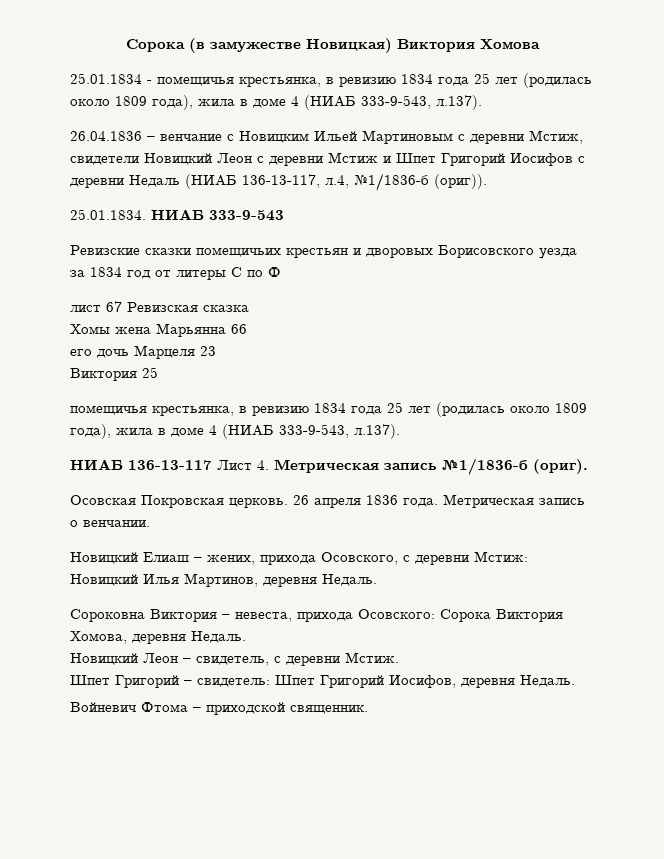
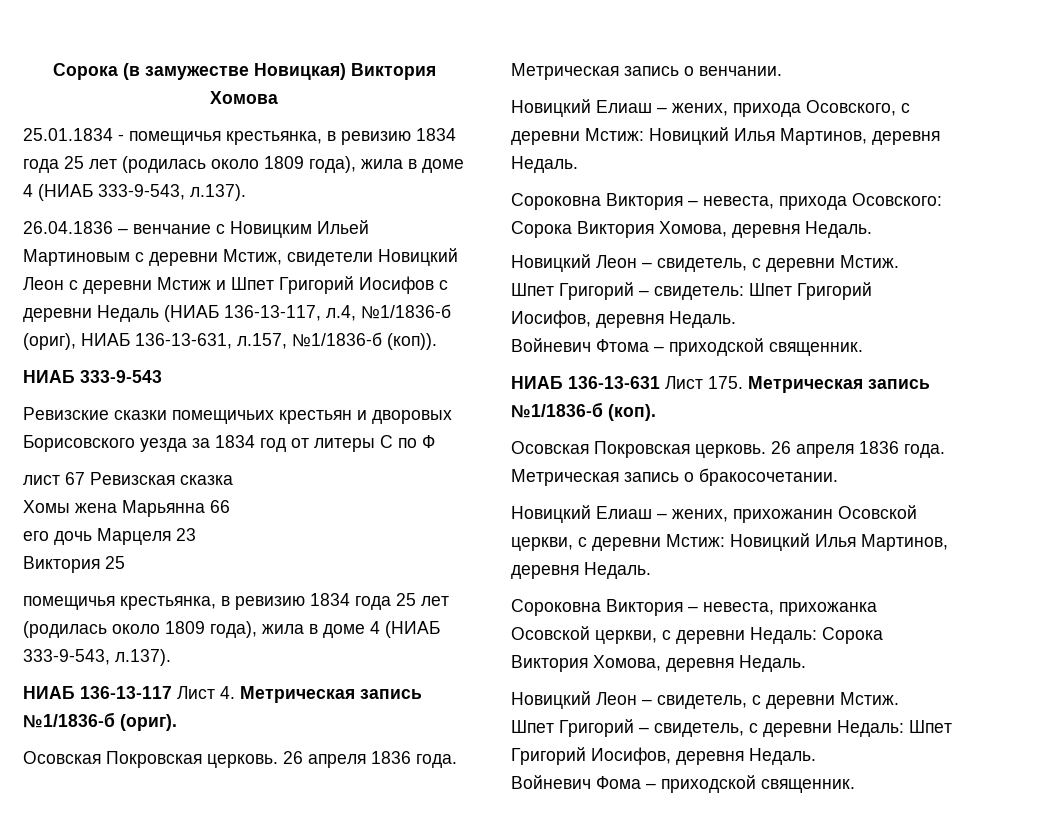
- 26.04.1836 – венчание с Новицким Ильей Мартиновым с деревни Мстиж, свидетели Новицкий Леон с деревни Мстиж и Шпет Григорий Иосифов с деревни Недаль (НИАБ 136-13-117, л.4, №1/1836-б (ориг)).
- 25.01.1834. НИАБ 333-9-543
+ 26.04.1836 – венчание с Новицким Ильей Мартиновым с деревни Мстиж, свидетели Новицкий Леон с деревни Мстиж и Шпет Григорий Иосифов с деревни Недаль (НИАБ 136-13-117, л.4, №1/1836-б (ориг), НИАБ 136-13-631, л.157, №1/1836-б (коп)).
+ НИАБ 333-9-543
+ НИАБ 136-13-631 Лист 175. Метрическая запись №1/1836-б (коп).
+ Осовская Покровская церковь. 26 апреля 1836 года. Метрическая запись о бракосочетании.
+ Новицкий Елиаш – жених, прихожанин Осовской церкви, с деревни Мстиж: Новицкий Илья Мартинов, деревня Недаль.
+ Сороковна Виктория – невеста, прихожанка Осовской церкви, с деревни Недаль: Сорока Виктория Хомова, деревня Недаль.
+ Новицкий Леон – свидетель, с деревни Мстиж.
+ Шпет Григорий – свидетель, с деревни Недаль: Шпет Григорий Иосифов, деревня Недаль.
+ Войневич Фома – приходской священник.

